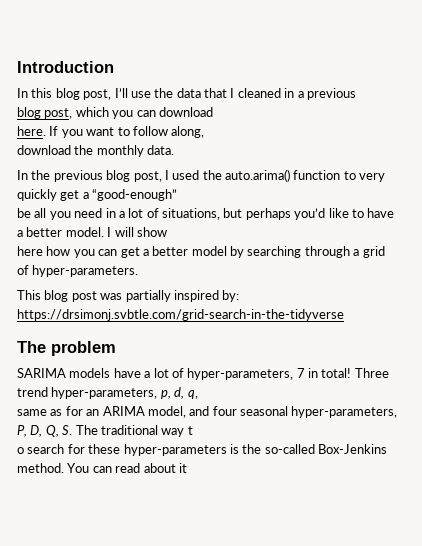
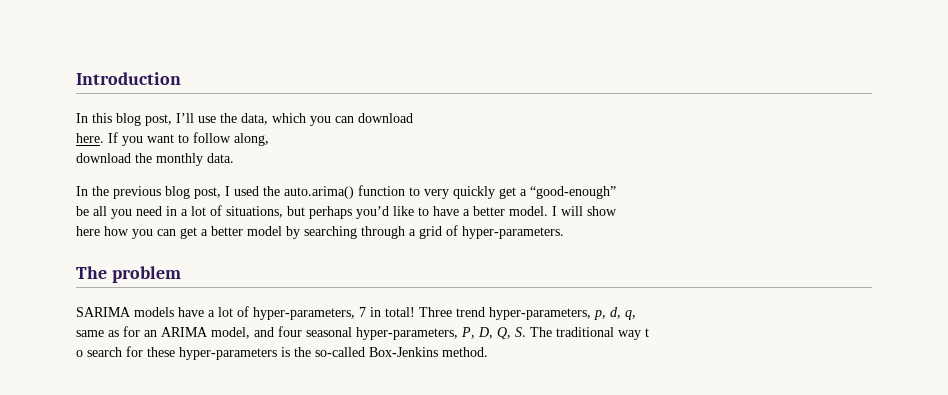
- In this blog post, I’ll use the data that I cleaned in a previous
- blog post, which you can download
+ In this blog post, I’ll use the data, which you can download
- This blog post was partially inspired by: https://drsimonj.svbtle.com/grid-search-in-the-tidyverse
- You can read about it

